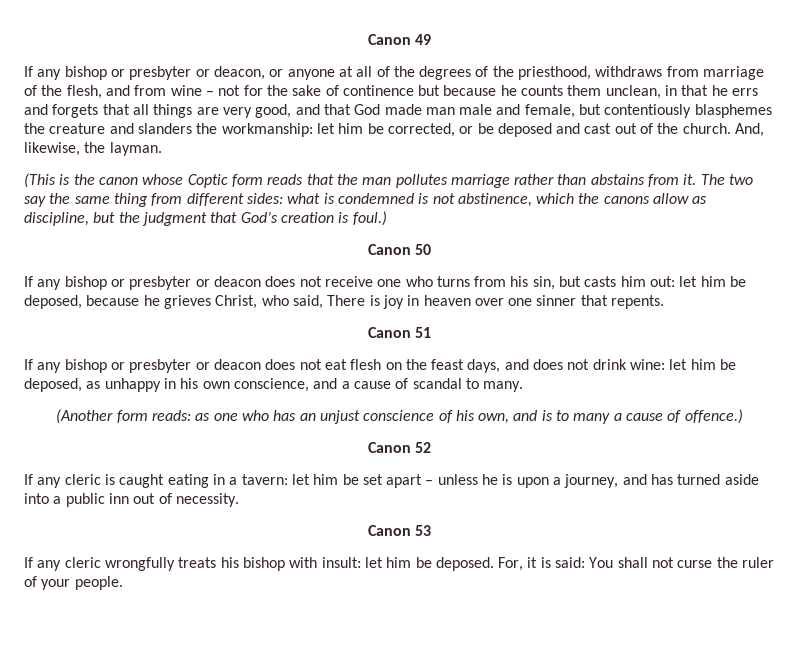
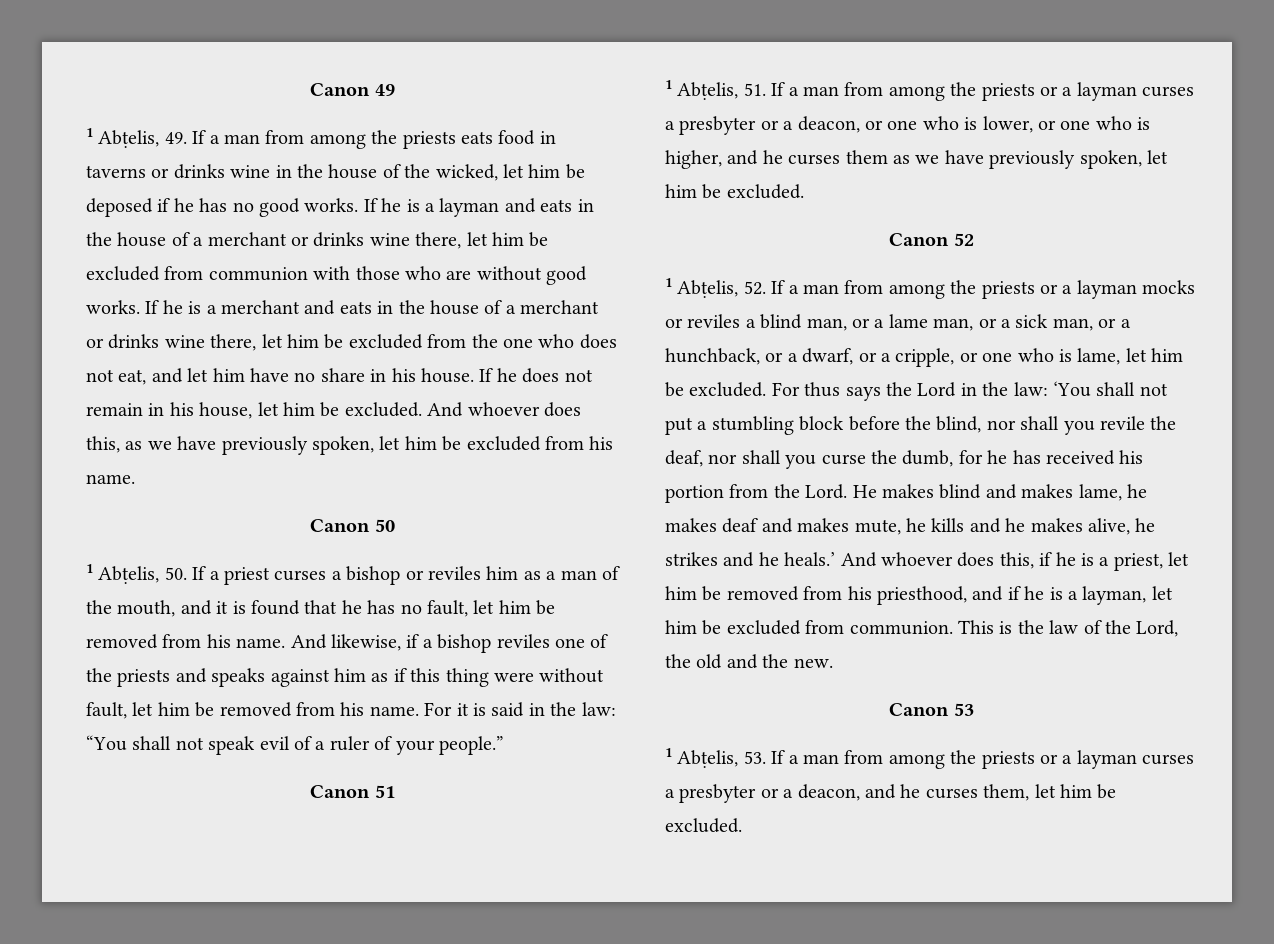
- If any bishop or presbyter or deacon, or anyone at all of the degrees of the priesthood, withdraws from marriage of the flesh, and from wine – not for the sake of continence but because he counts them unclean, in that he errs and forgets that all things are very good, and that God made man male and female, but contentiously blasphemes the creature and slanders the workmanship: let him be corrected, or be deposed and cast out of the church. And, likewise, the layman.
- (This is the canon whose Coptic form reads that the man pollutes marriage rather than abstains from it. The two say the same thing from different sides: what is condemned is not abstinence, which the canons allow as discipline, but the judgment that God’s creation is foul.)
+ 1 Abṭelis, 49. If a man from among the priests eats food in taverns or drinks wine in the house of the wicked, let him be deposed if he has no good works. If he is a layman and eats in the house of a merchant or drinks wine there, let him be excluded from communion with those who are without good works. If he is a merchant and eats in the house of a merchant or drinks wine there, let him be excluded from the one who does not eat, and let him have no share in his house. If he does not remain in his house, let him be excluded. And whoever does this, as we have previously spoken, let him be excluded from his name.
  Canon 50
- If any bishop or presbyter or deacon does not receive one who turns from his sin, but casts him out: let him be deposed, because he grieves Christ, who said, There is joy in heaven over one sinner that repents.
+ 1 Abṭelis, 50. If a priest curses a bishop or reviles him as a man of the mouth, and it is found that he has no fault, let him be removed from his name. And likewise, if a bishop reviles one of the priests and speaks against him as if this thing were without fault, let him be removed from his name. For it is said in the law: “You shall not speak evil of a ruler of your people.”
  Canon 51
- If any bishop or presbyter or deacon does not eat flesh on the feast days, and does not drink wine: let him be deposed, as unhappy in his own conscience, and a cause of scandal to many.
- (Another form reads: as one who has an unjust conscience of his own, and is to many a cause of offence.)
+ 1 Abṭelis, 51. If a man from among the priests or a layman curses a presbyter or a deacon, or one who is lower, or one who is higher, and he curses them as we have previously spoken, let him be excluded.
  Canon 52
- If any cleric is caught eating in a tavern: let him be set apart – unless he is upon a journey, and has turned aside into a public inn out of necessity.
+ 1 Abṭelis, 52. If a man from among the priests or a layman mocks or reviles a blind man, or a lame man, or a sick man, or a hunchback, or a dwarf, or a cripple, or one who is lame, let him be excluded. For thus says the Lord in the law: ‘You shall not put a stumbling block before the blind, nor shall you revile the deaf, nor shall you curse the dumb, for he has received his portion from the Lord. He makes blind and makes lame, he makes deaf and makes mute, he kills and he makes alive, he strikes and he heals.’ And whoever does this, if he is a priest, let him be removed from his priesthood, and if he is a layman, let him be excluded from communion. This is the law of the Lord, the old and the new.
  Canon 53
- If any cleric wrongfully treats his bishop with insult: let him be deposed. For, it is said: You shall not curse the ruler of your people.
+ 1 Abṭelis, 53. If a man from among the priests or a layman curses a presbyter or a deacon, and he curses them, let him be excluded.

